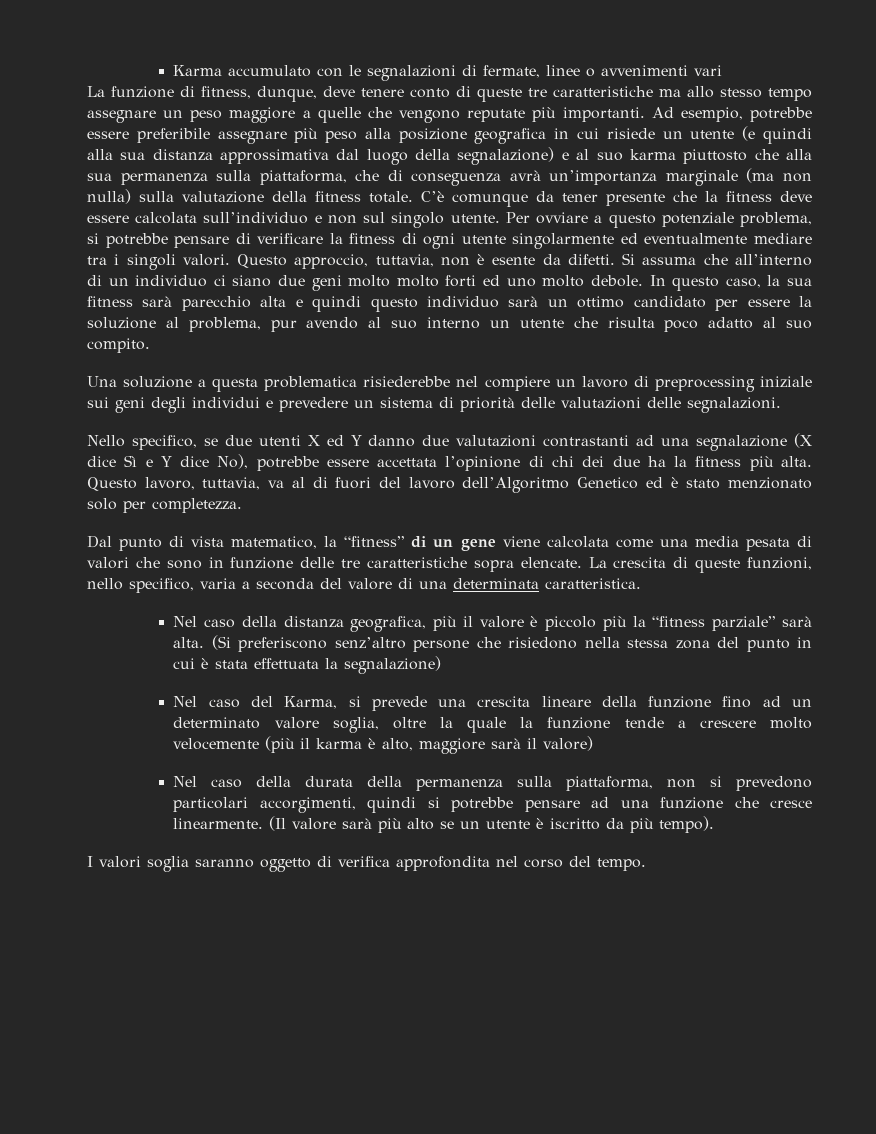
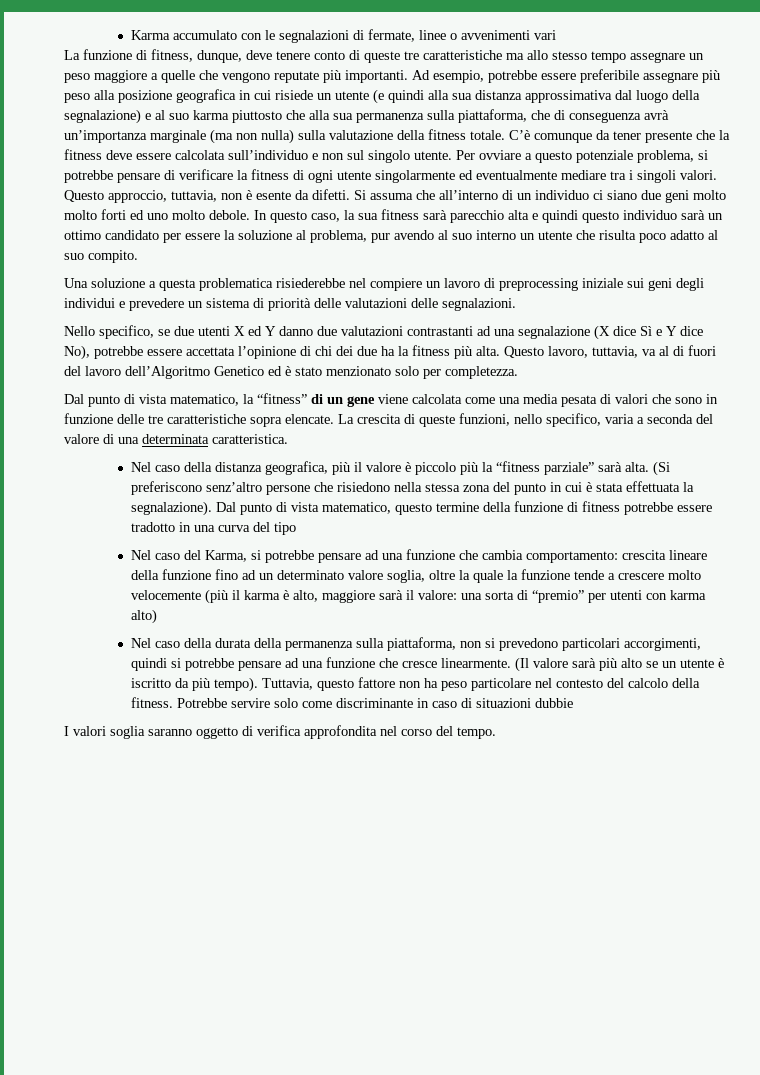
- (Si preferiscono senz’altro persone che risiedono nella stessa zona del punto in cui è stata effettuata la segnalazione)
+ (Si preferiscono senz’altro persone che risiedono nella stessa zona del punto in cui è stata effettuata la segnalazione). Dal punto di vista matematico, questo termine della funzione di fitness potrebbe essere tradotto in una curva del tipo
- Nel caso del Karma, si prevede una crescita lineare della funzione fino ad un determinato valore soglia, oltre la quale la funzione tende a crescere molto velocemente (più il karma è alto, maggiore sarà il valore)
+ Nel caso del Karma, si potrebbe pensare ad una funzione che cambia comportamento: crescita lineare della funzione fino ad un determinato valore soglia, oltre la quale la funzione tende a crescere molto velocemente (più il karma è alto, maggiore sarà il valore: una sorta di “premio” per utenti con karma alto)
+ Tuttavia, questo fattore non ha peso particolare nel contesto del calcolo della fitness. Potrebbe servire solo come discriminante in caso di situazioni dubbie

